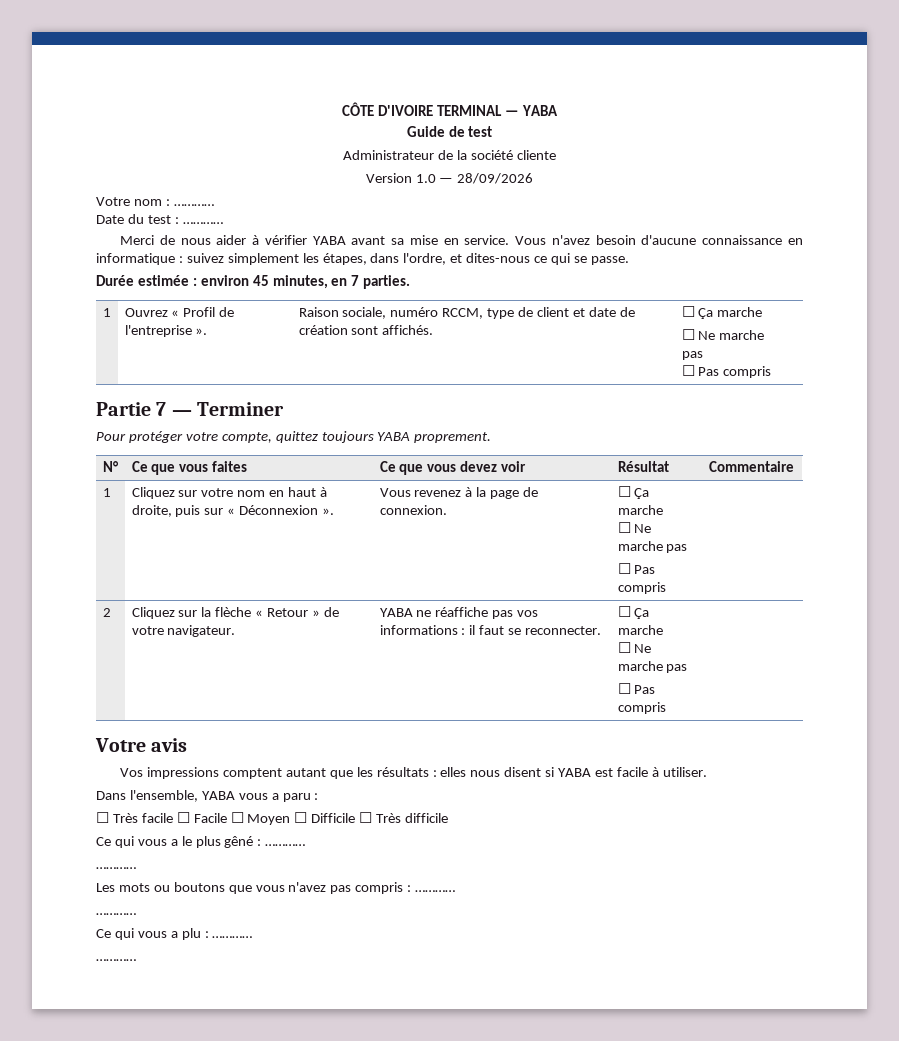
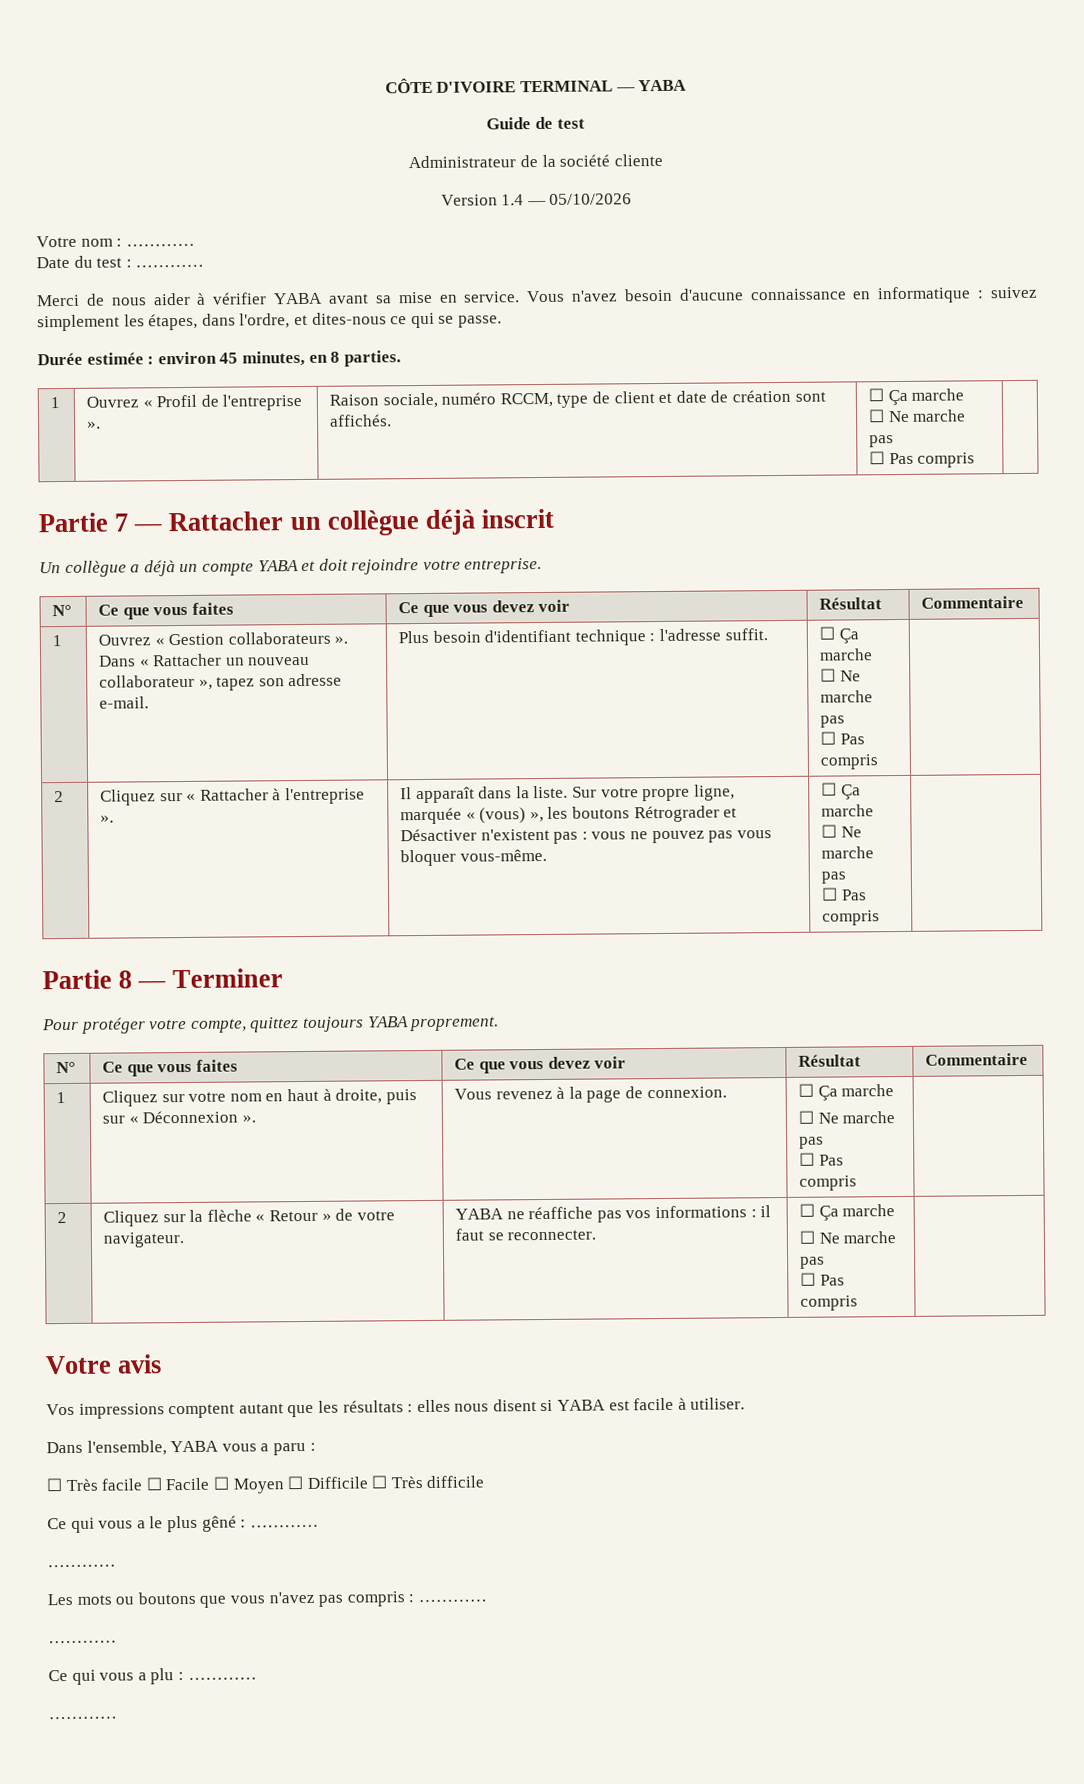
- Version 1.0 — 28/09/2026
+ Version 1.4 — 05/10/2026
- Durée estimée : environ 45 minutes, en 7 parties.
+ Durée estimée : environ 45 minutes, en 8 parties.
- Partie 7 — Terminer
+ Partie 7 — Rattacher un collègue déjà inscrit
+ Un collègue a déjà un compte YABA et doit rejoindre votre entreprise.
+ N° | Ce que vous faites | Ce que vous devez voir | Résultat | Commentaire
+ 1 | Ouvrez « Gestion collaborateurs ». Dans « Rattacher un nouveau collaborateur », tapez son adresse e-mail. | Plus besoin d'identifiant technique : l'adresse suffit. | ☐ Ça marche
+ ☐ Ne marche pas
+ ☐ Pas compris |
+ 2 | Cliquez sur « Rattacher à l'entreprise ». | Il apparaît dans la liste. Sur votre propre ligne, marquée « (vous) », les boutons Rétrograder et Désactiver n'existent pas : vous ne pouvez pas vous bloquer vous-même. | ☐ Ça marche
+ ☐ Ne marche pas
+ ☐ Pas compris |
+ Partie 8 — Terminer

